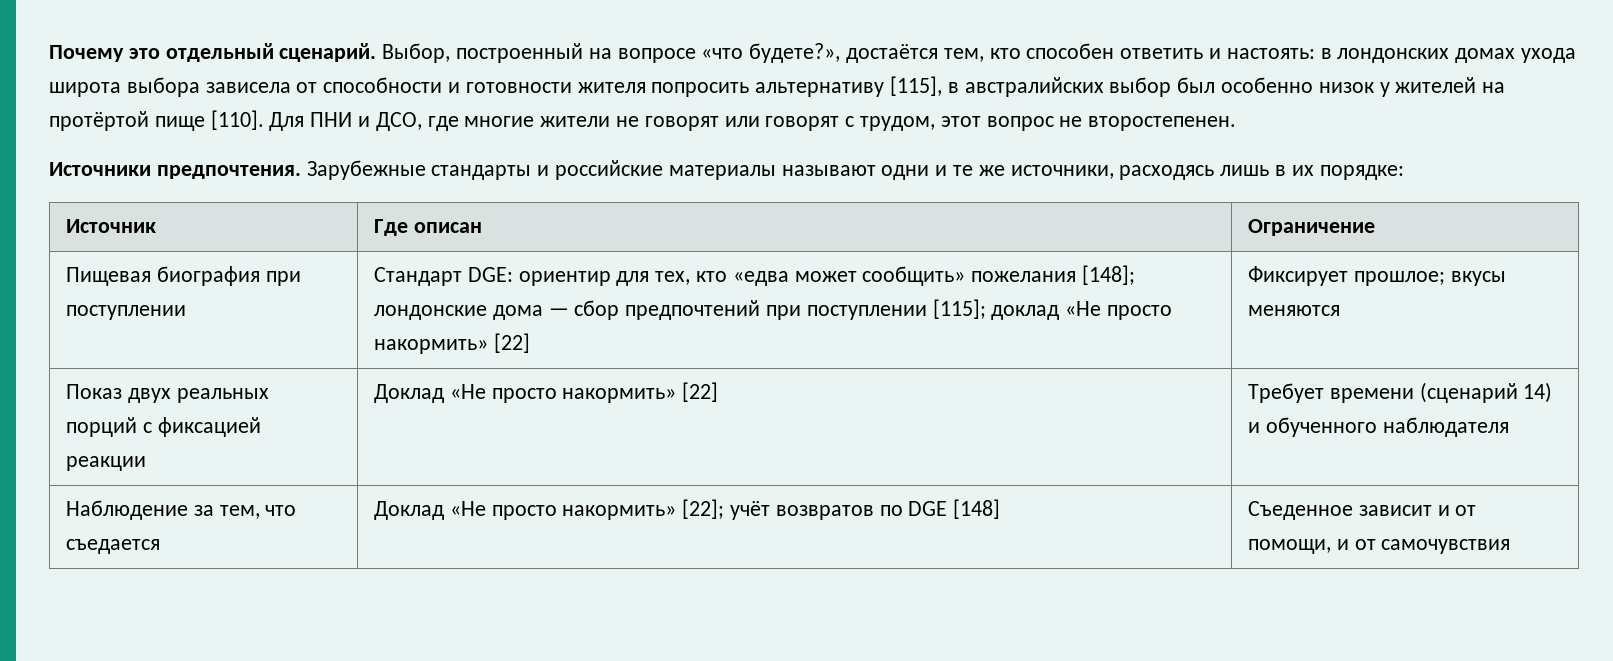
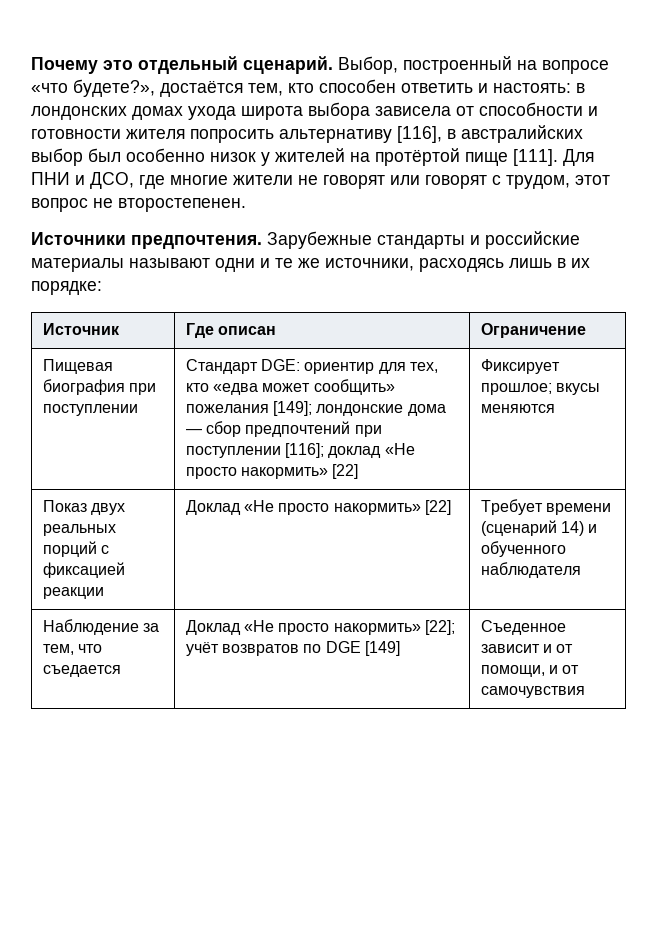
- Выбор, построенный на вопросе «что будете?», достаётся тем, кто способен ответить и настоять: в лондонских домах ухода широта выбора зависела от способности и готовности жителя попросить альтернативу [115], в австралийских выбор был особенно низок у жителей на протёртой пище [110].
+ Выбор, построенный на вопросе «что будете?», достаётся тем, кто способен ответить и настоять: в лондонских домах ухода широта выбора зависела от способности и готовности жителя попросить альтернативу [116], в австралийских выбор был особенно низок у жителей на протёртой пище [111].
- Пищевая биография при поступлении | Стандарт DGE: ориентир для тех, кто «едва может сообщить» пожелания [148]; лондонские дома — сбор предпочтений при поступлении [115]; доклад «Не просто накормить» [22] | Фиксирует прошлое; вкусы меняются
+ Пищевая биография при поступлении | Стандарт DGE: ориентир для тех, кто «едва может сообщить» пожелания [149]; лондонские дома — сбор предпочтений при поступлении [116]; доклад «Не просто накормить» [22] | Фиксирует прошлое; вкусы меняются
- Наблюдение за тем, что съедается | Доклад «Не просто накормить» [22]; учёт возвратов по DGE [148] | Съеденное зависит и от помощи, и от самочувствия
+ Наблюдение за тем, что съедается | Доклад «Не просто накормить» [22]; учёт возвратов по DGE [149] | Съеденное зависит и от помощи, и от самочувствия

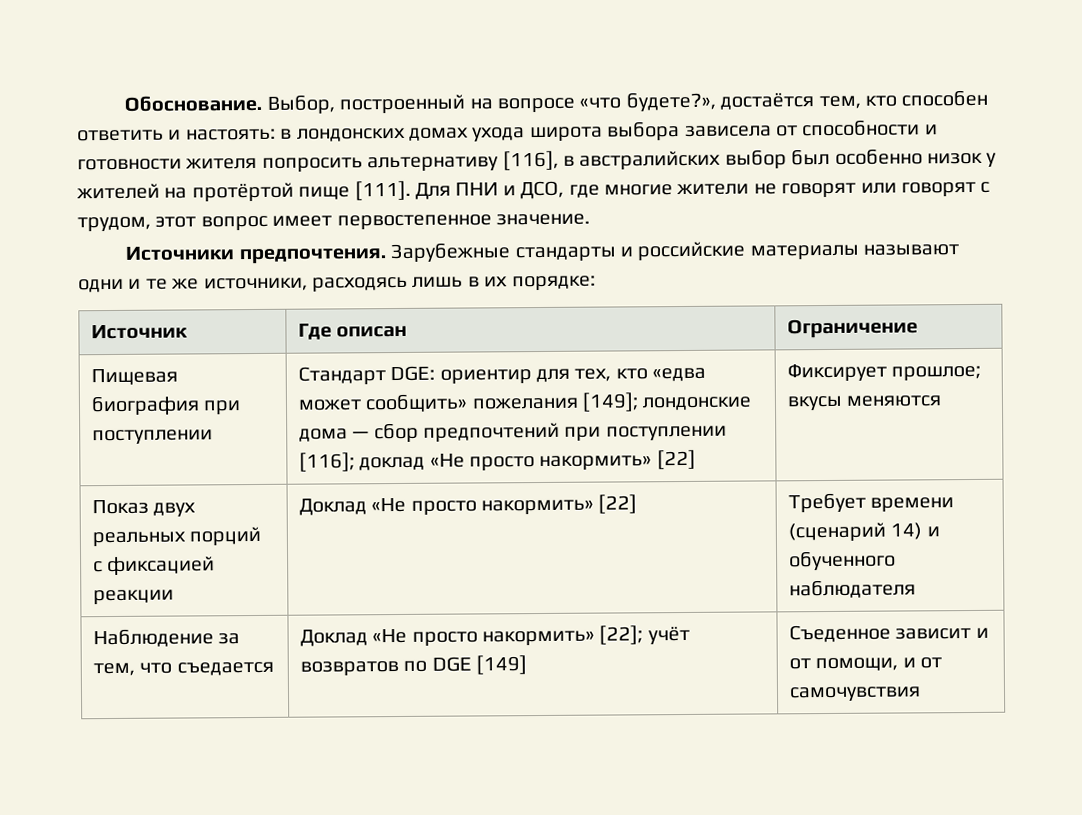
- Почему это отдельный сценарий.
+ Обоснование.
- Для ПНИ и ДСО, где многие жители не говорят или говорят с трудом, этот вопрос не второстепенен.
+ Для ПНИ и ДСО, где многие жители не говорят или говорят с трудом, этот вопрос имеет первостепенное значение.

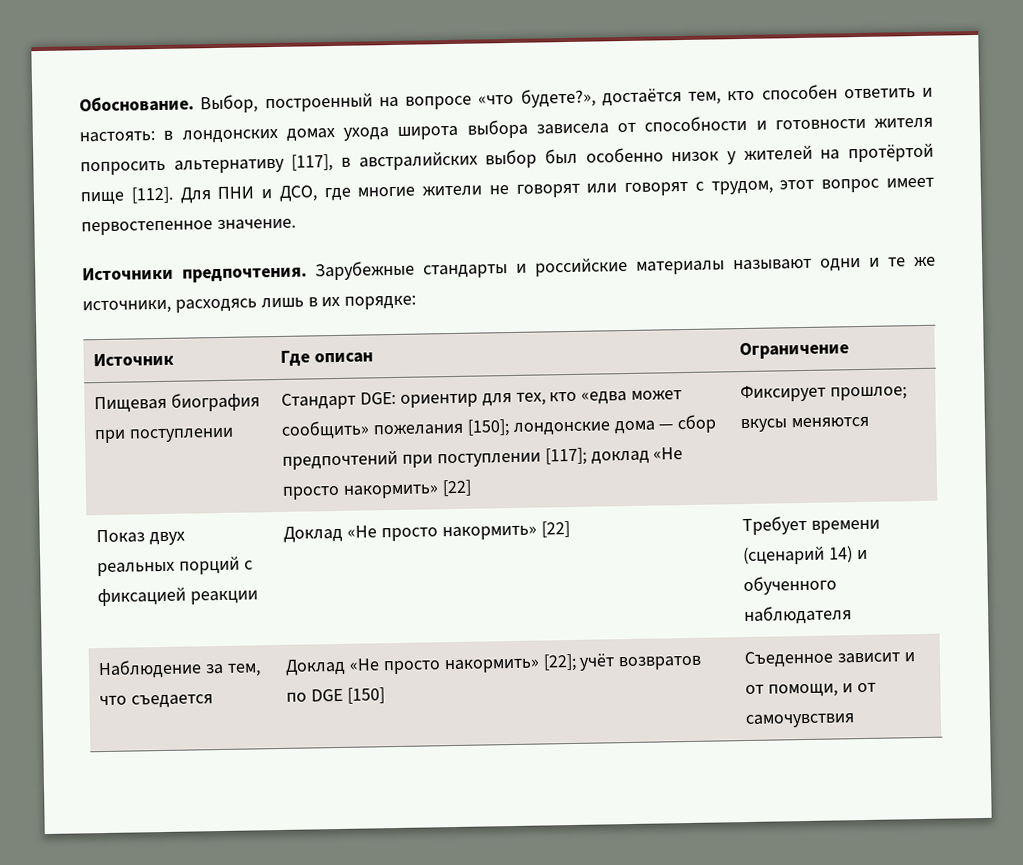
- Выбор, построенный на вопросе «что будете?», достаётся тем, кто способен ответить и настоять: в лондонских домах ухода широта выбора зависела от способности и готовности жителя попросить альтернативу [116], в австралийских выбор был особенно низок у жителей на протёртой пище [111].
+ Выбор, построенный на вопросе «что будете?», достаётся тем, кто способен ответить и настоять: в лондонских домах ухода широта выбора зависела от способности и готовности жителя попросить альтернативу [117], в австралийских выбор был особенно низок у жителей на протёртой пище [112].
- Пищевая биография при поступлении | Стандарт DGE: ориентир для тех, кто «едва может сообщить» пожелания [149]; лондонские дома — сбор предпочтений при поступлении [116]; доклад «Не просто накормить» [22] | Фиксирует прошлое; вкусы меняются
+ Пищевая биография при поступлении | Стандарт DGE: ориентир для тех, кто «едва может сообщить» пожелания [150]; лондонские дома — сбор предпочтений при поступлении [117]; доклад «Не просто накормить» [22] | Фиксирует прошлое; вкусы меняются
- Наблюдение за тем, что съедается | Доклад «Не просто накормить» [22]; учёт возвратов по DGE [149] | Съеденное зависит и от помощи, и от самочувствия
+ Наблюдение за тем, что съедается | Доклад «Не просто накормить» [22]; учёт возвратов по DGE [150] | Съеденное зависит и от помощи, и от самочувствия

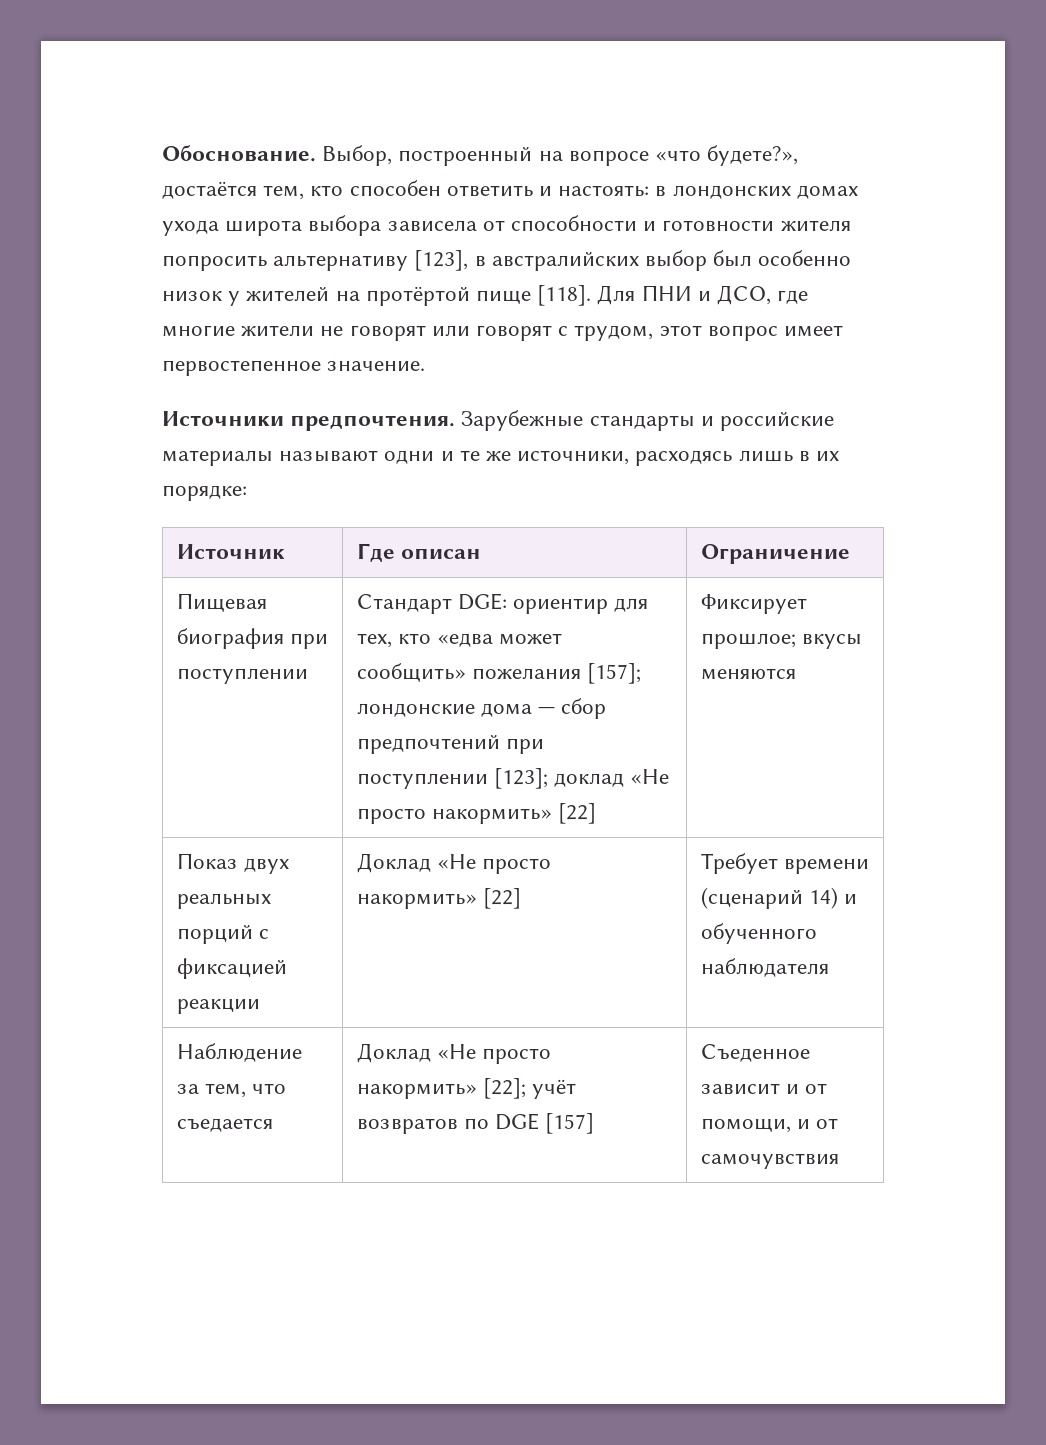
- Выбор, построенный на вопросе «что будете?», достаётся тем, кто способен ответить и настоять: в лондонских домах ухода широта выбора зависела от способности и готовности жителя попросить альтернативу [117], в австралийских выбор был особенно низок у жителей на протёртой пище [112].
+ Выбор, построенный на вопросе «что будете?», достаётся тем, кто способен ответить и настоять: в лондонских домах ухода широта выбора зависела от способности и готовности жителя попросить альтернативу [123], в австралийских выбор был особенно низок у жителей на протёртой пище [118].
- Пищевая биография при поступлении | Стандарт DGE: ориентир для тех, кто «едва может сообщить» пожелания [150]; лондонские дома — сбор предпочтений при поступлении [117]; доклад «Не просто накормить» [22] | Фиксирует прошлое; вкусы меняются
+ Пищевая биография при поступлении | Стандарт DGE: ориентир для тех, кто «едва может сообщить» пожелания [157]; лондонские дома — сбор предпочтений при поступлении [123]; доклад «Не просто накормить» [22] | Фиксирует прошлое; вкусы меняются
- Наблюдение за тем, что съедается | Доклад «Не просто накормить» [22]; учёт возвратов по DGE [150] | Съеденное зависит и от помощи, и от самочувствия
+ Наблюдение за тем, что съедается | Доклад «Не просто накормить» [22]; учёт возвратов по DGE [157] | Съеденное зависит и от помощи, и от самочувствия

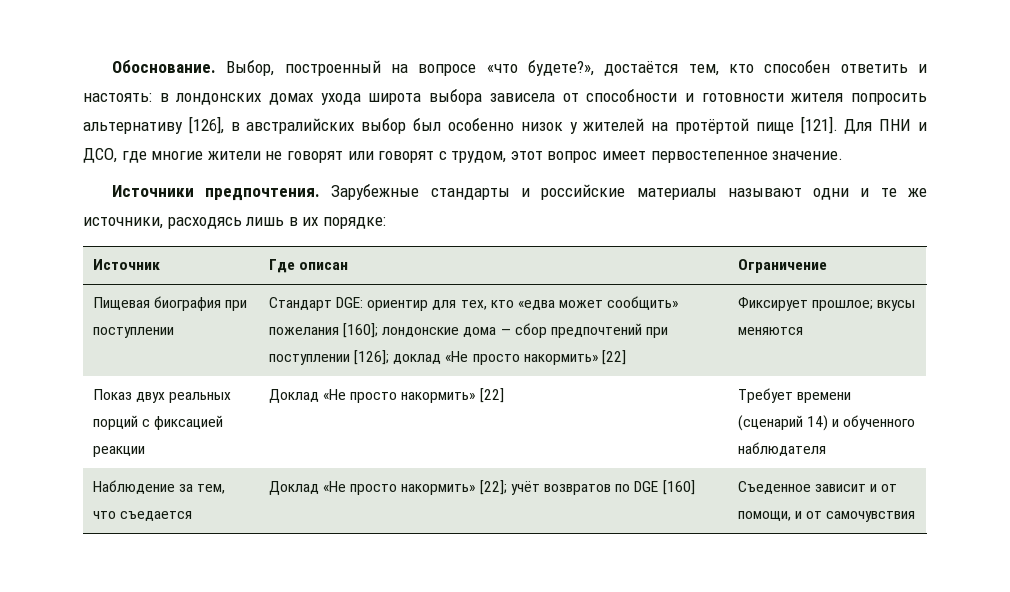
- Выбор, построенный на вопросе «что будете?», достаётся тем, кто способен ответить и настоять: в лондонских домах ухода широта выбора зависела от способности и готовности жителя попросить альтернативу [123], в австралийских выбор был особенно низок у жителей на протёртой пище [118].
+ Выбор, построенный на вопросе «что будете?», достаётся тем, кто способен ответить и настоять: в лондонских домах ухода широта выбора зависела от способности и готовности жителя попросить альтернативу [126], в австралийских выбор был особенно низок у жителей на протёртой пище [121].
- Пищевая биография при поступлении | Стандарт DGE: ориентир для тех, кто «едва может сообщить» пожелания [157]; лондонские дома — сбор предпочтений при поступлении [123]; доклад «Не просто накормить» [22] | Фиксирует прошлое; вкусы меняются
+ Пищевая биография при поступлении | Стандарт DGE: ориентир для тех, кто «едва может сообщить» пожелания [160]; лондонские дома — сбор предпочтений при поступлении [126]; доклад «Не просто накормить» [22] | Фиксирует прошлое; вкусы меняются
- Наблюдение за тем, что съедается | Доклад «Не просто накормить» [22]; учёт возвратов по DGE [157] | Съеденное зависит и от помощи, и от самочувствия
+ Наблюдение за тем, что съедается | Доклад «Не просто накормить» [22]; учёт возвратов по DGE [160] | Съеденное зависит и от помощи, и от самочувствия

